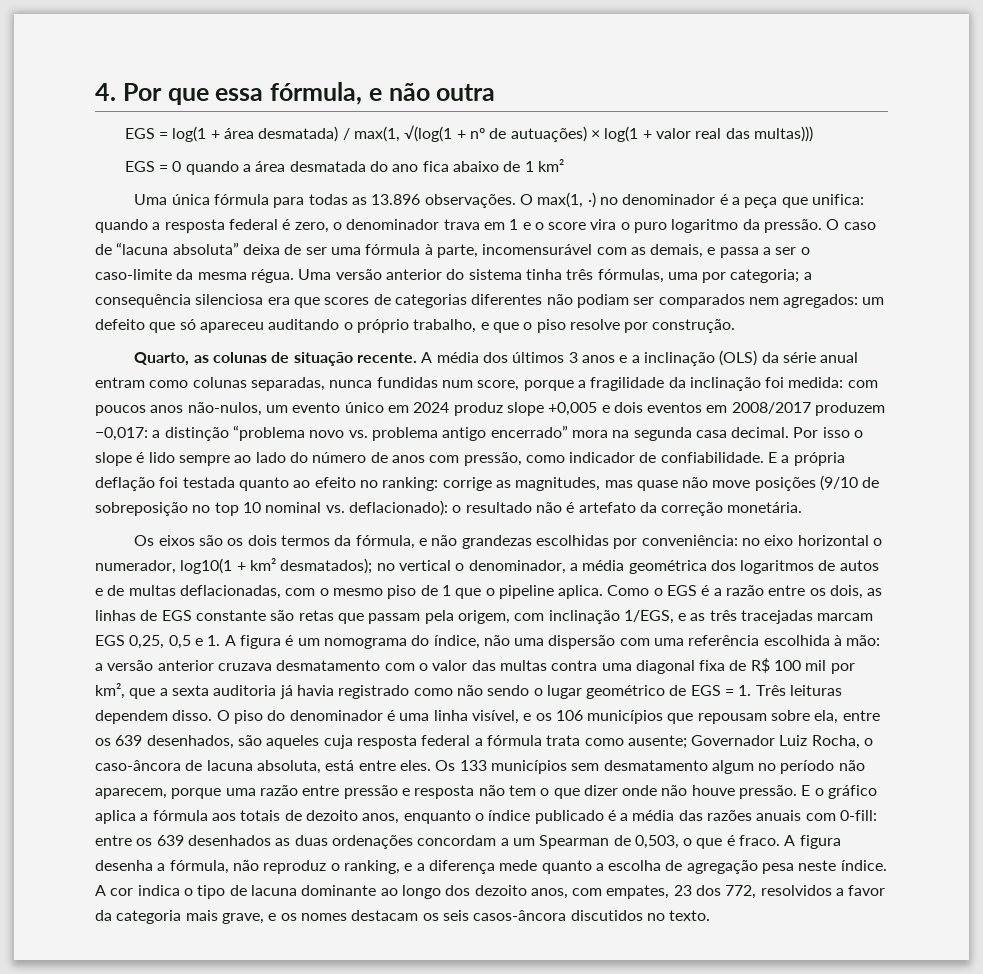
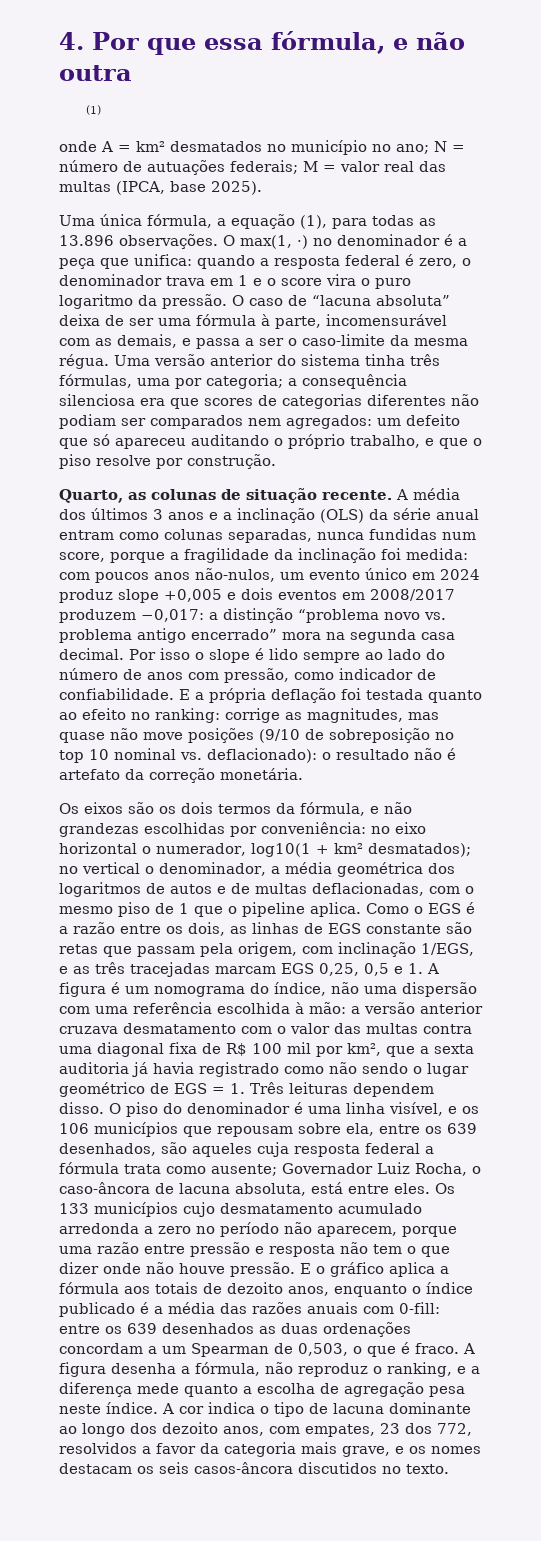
- EGS = log(1 + área desmatada) / max(1, √(log(1 + nº de autuações) × log(1 + valor real das multas)))
- EGS = 0 quando a área desmatada do ano fica abaixo de 1 km²
- Uma única fórmula para todas as 13.896 observações.
+ (1)
+ onde A = km² desmatados no município no ano; N = número de autuações federais; M = valor real das multas (IPCA, base 2025).
+ Uma única fórmula, a equação (1), para todas as 13.896 observações.
- Os 133 municípios sem desmatamento algum no período não aparecem, porque uma razão entre pressão e resposta não tem o que dizer onde não houve pressão.
+ Os 133 municípios cujo desmatamento acumulado arredonda a zero no período não aparecem, porque uma razão entre pressão e resposta não tem o que dizer onde não houve pressão.

